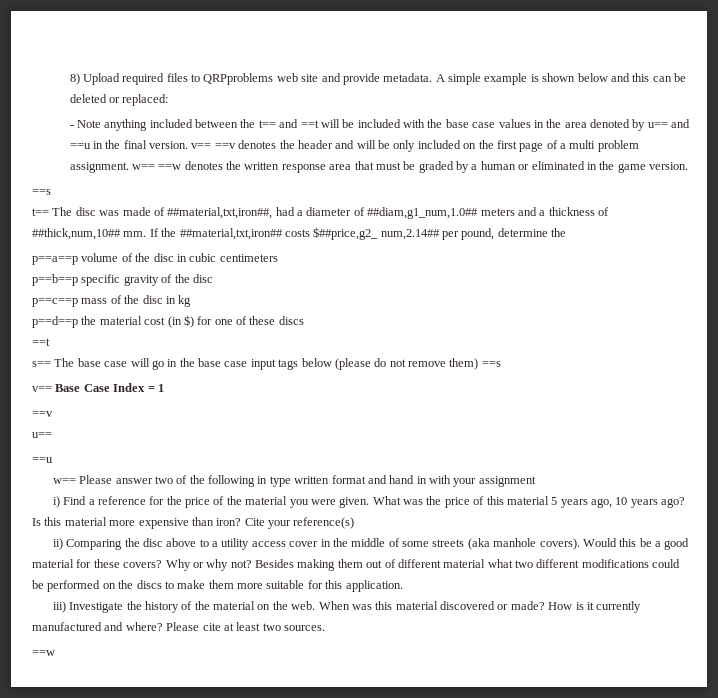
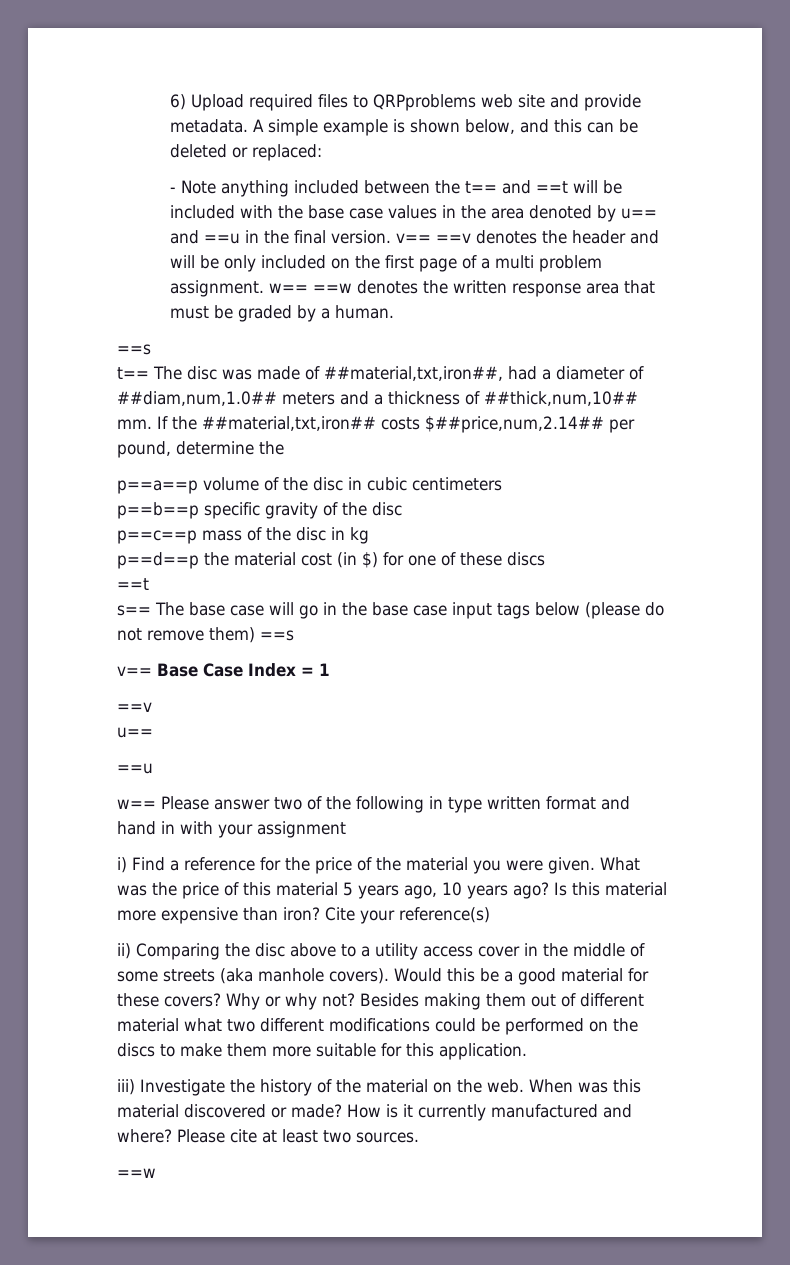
- 8) Upload required files to QRPproblems web site and provide metadata.
+ 6) Upload required files to QRPproblems web site and provide metadata.
- A simple example is shown below and this can be deleted or replaced:
+ A simple example is shown below, and this can be deleted or replaced:
- - Note anything included between the t== and ==t will be included with the base case values in the area denoted by u== and ==u in the final version. v== ==v denotes the header and will be only included on the first page of a multi problem assignment. w== ==w denotes the written response area that must be graded by a human or eliminated in the game version.
+ - Note anything included between the t== and ==t will be included with the base case values in the area denoted by u== and ==u in the final version. v== ==v denotes the header and will be only included on the first page of a multi problem assignment. w== ==w denotes the written response area that must be graded by a human.
- t== The disc was made of ##material,txt,iron##, had a diameter of ##diam,g1_num,1.0## meters and a thickness of ##thick,num,10## mm.
+ t== The disc was made of ##material,txt,iron##, had a diameter of ##diam,num,1.0## meters and a thickness of ##thick,num,10## mm.
- If the ##material,txt,iron## costs $##price,g2_ num,2.14## per pound, determine the
+ If the ##material,txt,iron## costs $##price,num,2.14## per pound, determine the

